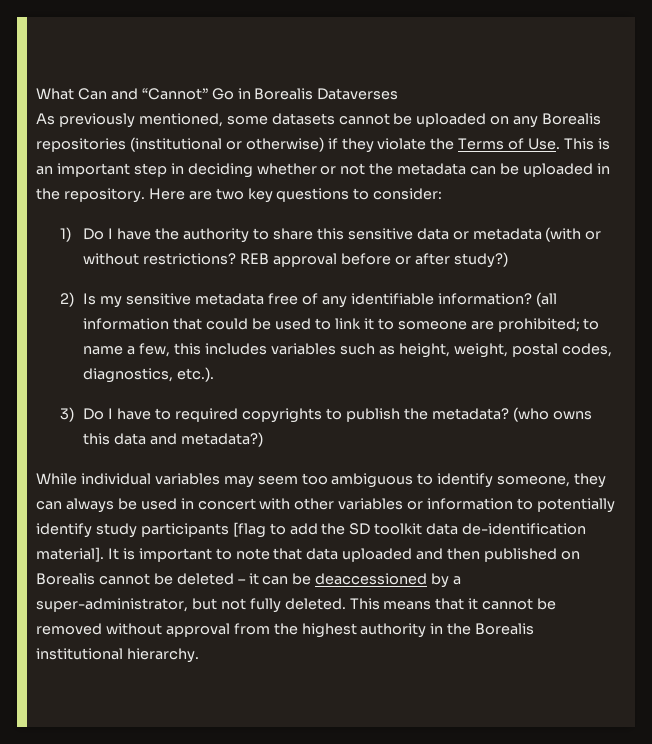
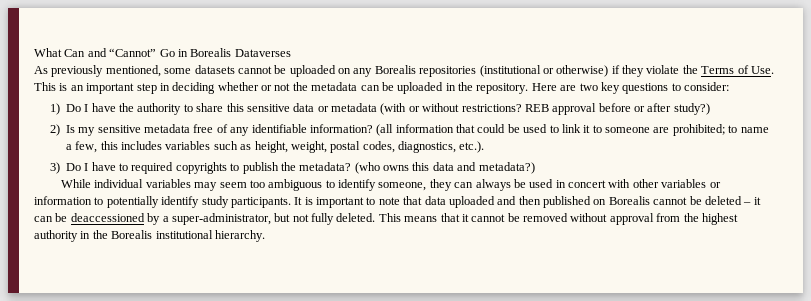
- While individual variables may seem too ambiguous to identify someone, they can always be used in concert with other variables or information to potentially identify study participants [flag to add the SD toolkit data de-identification material].
+ While individual variables may seem too ambiguous to identify someone, they can always be used in concert with other variables or information to potentially identify study participants.

